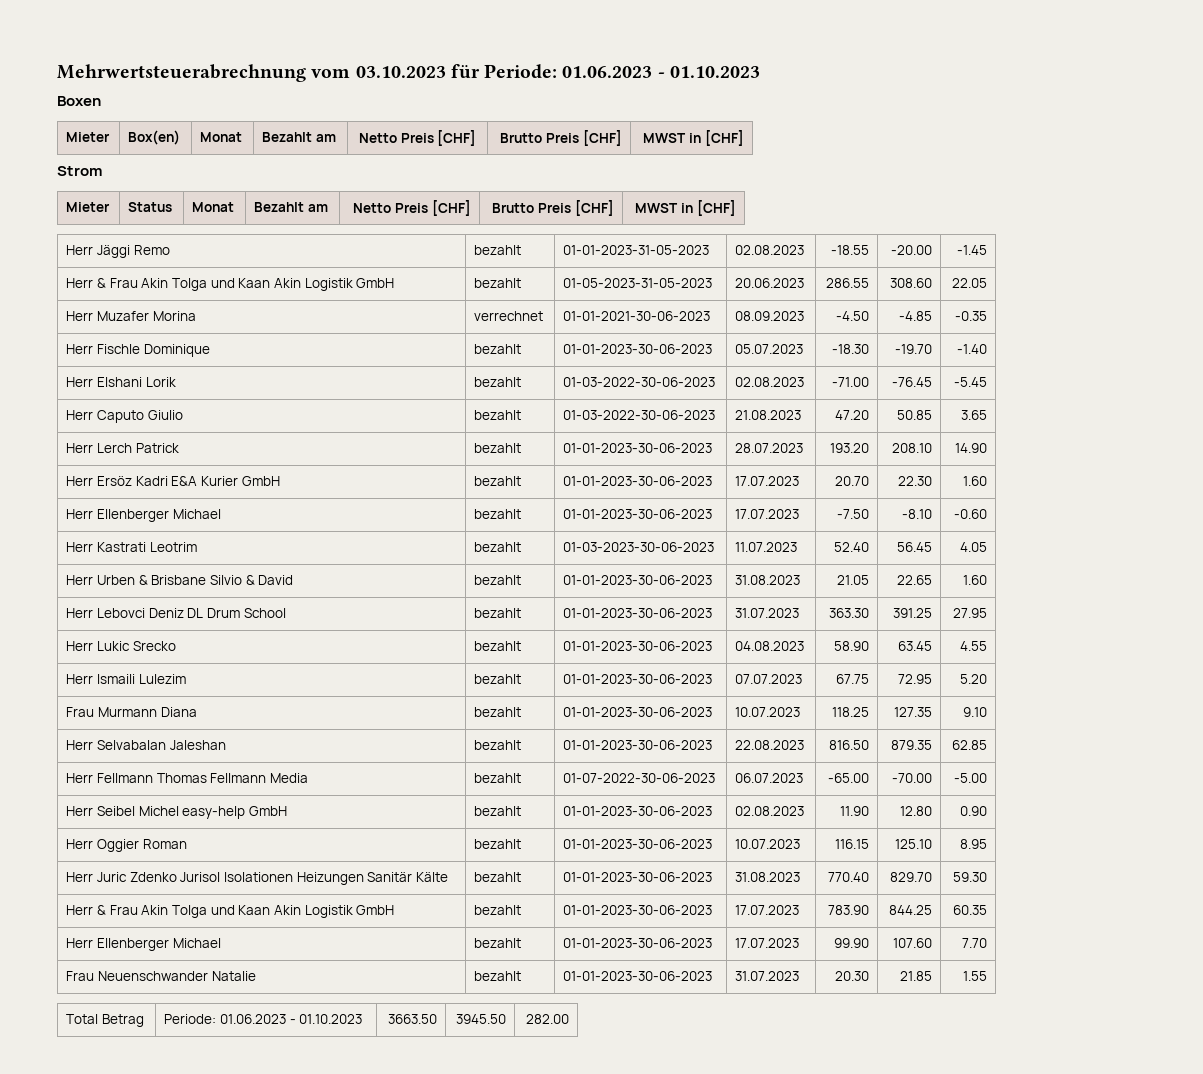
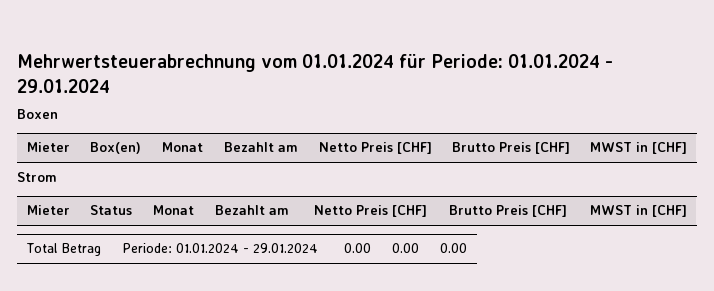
- Mehrwertsteuerabrechnung vom 03.10.2023 für Periode: 01.06.2023 - 01.10.2023
+ Mehrwertsteuerabrechnung vom 01.01.2024 für Periode: 01.01.2024 - 29.01.2024
- Herr Jäggi Remo | bezahlt | 01-01-2023-31-05-2023 | 02.08.2023 | -18.55 | -20.00 | -1.45
- Herr & Frau Akin Tolga und Kaan Akin Logistik GmbH | bezahlt | 01-05-2023-31-05-2023 | 20.06.2023 | 286.55 | 308.60 | 22.05
- Herr Muzafer Morina | verrechnet | 01-01-2021-30-06-2023 | 08.09.2023 | -4.50 | -4.85 | -0.35
- Herr Fischle Dominique | bezahlt | 01-01-2023-30-06-2023 | 05.07.2023 | -18.30 | -19.70 | -1.40
- Herr Elshani Lorik | bezahlt | 01-03-2022-30-06-2023 | 02.08.2023 | -71.00 | -76.45 | -5.45
- Herr Caputo Giulio | bezahlt | 01-03-2022-30-06-2023 | 21.08.2023 | 47.20 | 50.85 | 3.65
- Herr Lerch Patrick | bezahlt | 01-01-2023-30-06-2023 | 28.07.2023 | 193.20 | 208.10 | 14.90
- Herr Ersöz Kadri E&A Kurier GmbH | bezahlt | 01-01-2023-30-06-2023 | 17.07.2023 | 20.70 | 22.30 | 1.60
- Herr Ellenberger Michael | bezahlt | 01-01-2023-30-06-2023 | 17.07.2023 | -7.50 | -8.10 | -0.60
- Herr Kastrati Leotrim | bezahlt | 01-03-2023-30-06-2023 | 11.07.2023 | 52.40 | 56.45 | 4.05
- Herr Urben & Brisbane Silvio & David | bezahlt | 01-01-2023-30-06-2023 | 31.08.2023 | 21.05 | 22.65 | 1.60
- Herr Lebovci Deniz DL Drum School | bezahlt | 01-01-2023-30-06-2023 | 31.07.2023 | 363.30 | 391.25 | 27.95
- Herr Lukic Srecko | bezahlt | 01-01-2023-30-06-2023 | 04.08.2023 | 58.90 | 63.45 | 4.55
- Herr Ismaili Lulezim | bezahlt | 01-01-2023-30-06-2023 | 07.07.2023 | 67.75 | 72.95 | 5.20
- Frau Murmann Diana | bezahlt | 01-01-2023-30-06-2023 | 10.07.2023 | 118.25 | 127.35 | 9.10
- Herr Selvabalan Jaleshan | bezahlt | 01-01-2023-30-06-2023 | 22.08.2023 | 816.50 | 879.35 | 62.85
- Herr Fellmann Thomas Fellmann Media | bezahlt | 01-07-2022-30-06-2023 | 06.07.2023 | -65.00 | -70.00 | -5.00
- Herr Seibel Michel easy-help GmbH | bezahlt | 01-01-2023-30-06-2023 | 02.08.2023 | 11.90 | 12.80 | 0.90
- Herr Oggier Roman | bezahlt | 01-01-2023-30-06-2023 | 10.07.2023 | 116.15 | 125.10 | 8.95
- Herr Juric Zdenko Jurisol Isolationen Heizungen Sanitär Kälte | bezahlt | 01-01-2023-30-06-2023 | 31.08.2023 | 770.40 | 829.70 | 59.30
- Herr & Frau Akin Tolga und Kaan Akin Logistik GmbH | bezahlt | 01-01-2023-30-06-2023 | 17.07.2023 | 783.90 | 844.25 | 60.35
- Herr Ellenberger Michael | bezahlt | 01-01-2023-30-06-2023 | 17.07.2023 | 99.90 | 107.60 | 7.70
- Frau Neuenschwander Natalie | bezahlt | 01-01-2023-30-06-2023 | 31.07.2023 | 20.30 | 21.85 | 1.55
- Total Betrag | Periode: 01.06.2023 - 01.10.2023 | 3663.50 | 3945.50 | 282.00
+ Total Betrag | Periode: 01.01.2024 - 29.01.2024 | 0.00 | 0.00 | 0.00

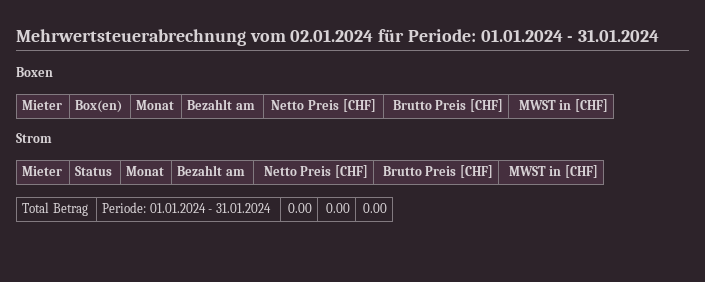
- Mehrwertsteuerabrechnung vom 01.01.2024 für Periode: 01.01.2024 - 29.01.2024
+ Mehrwertsteuerabrechnung vom 02.01.2024 für Periode: 01.01.2024 - 31.01.2024
- Total Betrag | Periode: 01.01.2024 - 29.01.2024 | 0.00 | 0.00 | 0.00
+ Total Betrag | Periode: 01.01.2024 - 31.01.2024 | 0.00 | 0.00 | 0.00

